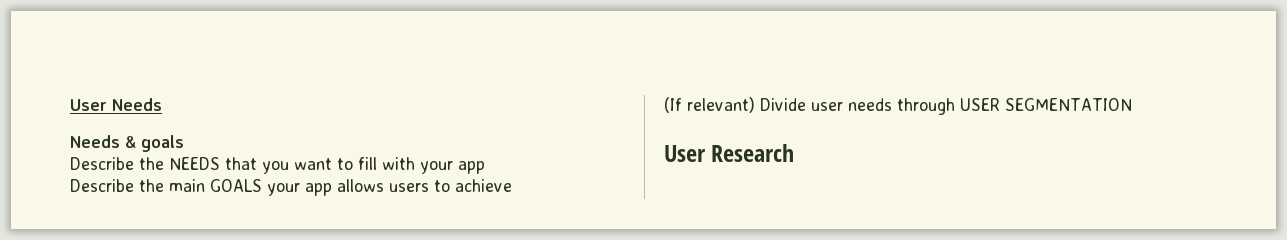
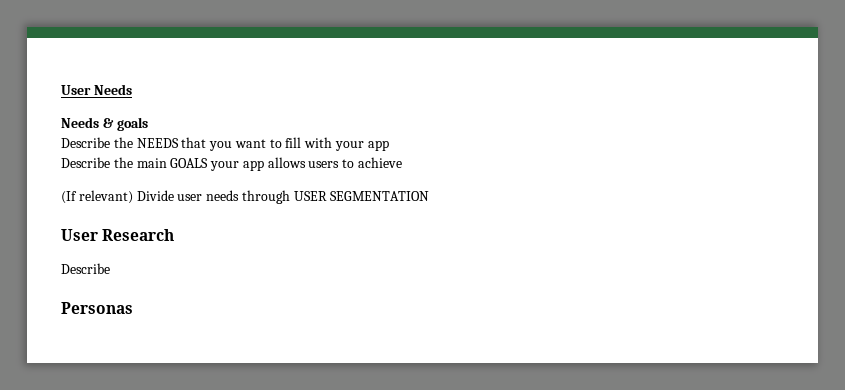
  User Research
+ Describe
+ Personas

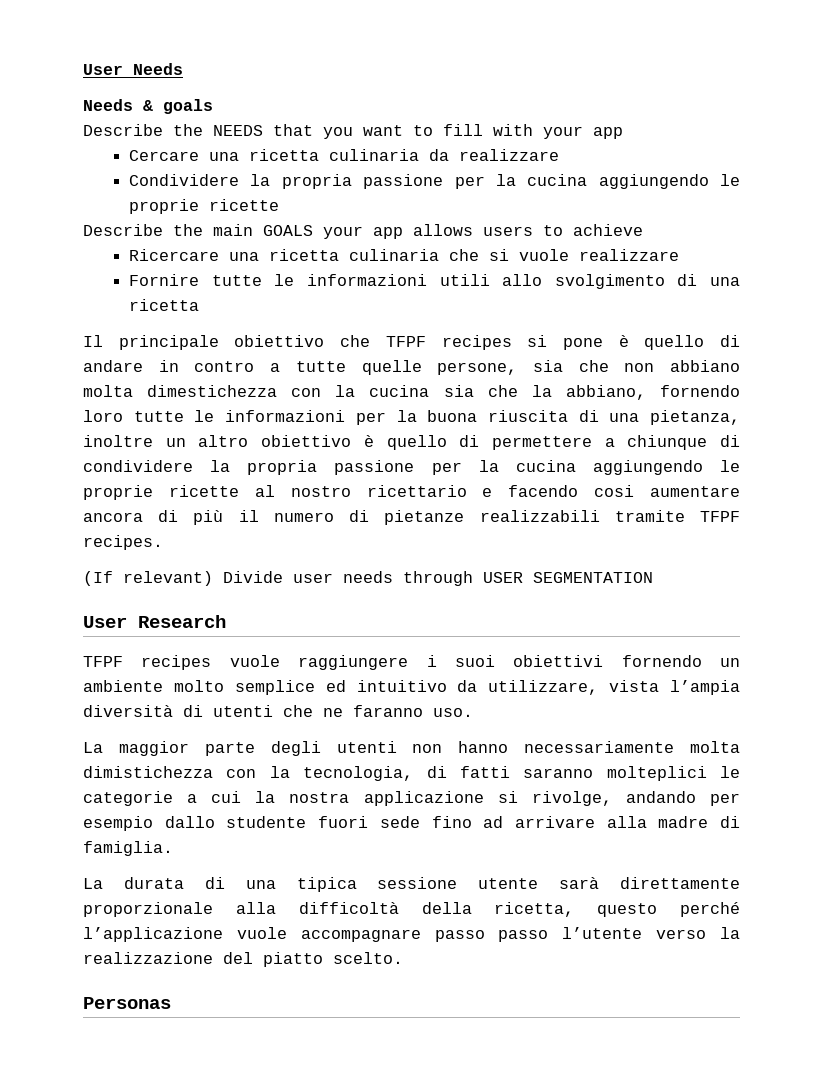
+ Cercare una ricetta culinaria da realizzare
+ Condividere la propria passione per la cucina aggiungendo le proprie ricette
+ Ricercare una ricetta culinaria che si vuole realizzare
+ Fornire tutte le informazioni utili allo svolgimento di una ricetta
+ Il principale obiettivo che TFPF recipes si pone è quello di andare in contro a tutte quelle persone, sia che non abbiano molta dimestichezza con la cucina sia che la abbiano, fornendo loro tutte le informazioni per la buona riuscita di una pietanza, inoltre un altro obiettivo è quello di permettere a chiunque di condividere la propria passione per la cucina aggiungendo le proprie ricette al nostro ricettario e facendo cosi aumentare ancora di più il numero di pietanze realizzabili tramite TFPF recipes.
  User Research
- Describe
+ TFPF recipes vuole raggiungere i suoi obiettivi fornendo un ambiente molto semplice ed intuitivo da utilizzare, vista l’ampia diversità di utenti che ne faranno uso.
+ La maggior parte degli utenti non hanno necessariamente molta dimistichezza con la tecnologia, di fatti saranno molteplici le categorie a cui la nostra applicazione si rivolge, andando per esempio dallo studente fuori sede fino ad arrivare alla madre di famiglia.
+ La durata di una tipica sessione utente sarà direttamente proporzionale alla difficoltà della ricetta, questo perché l’applicazione vuole accompagnare passo passo l’utente verso la realizzazione del piatto scelto.

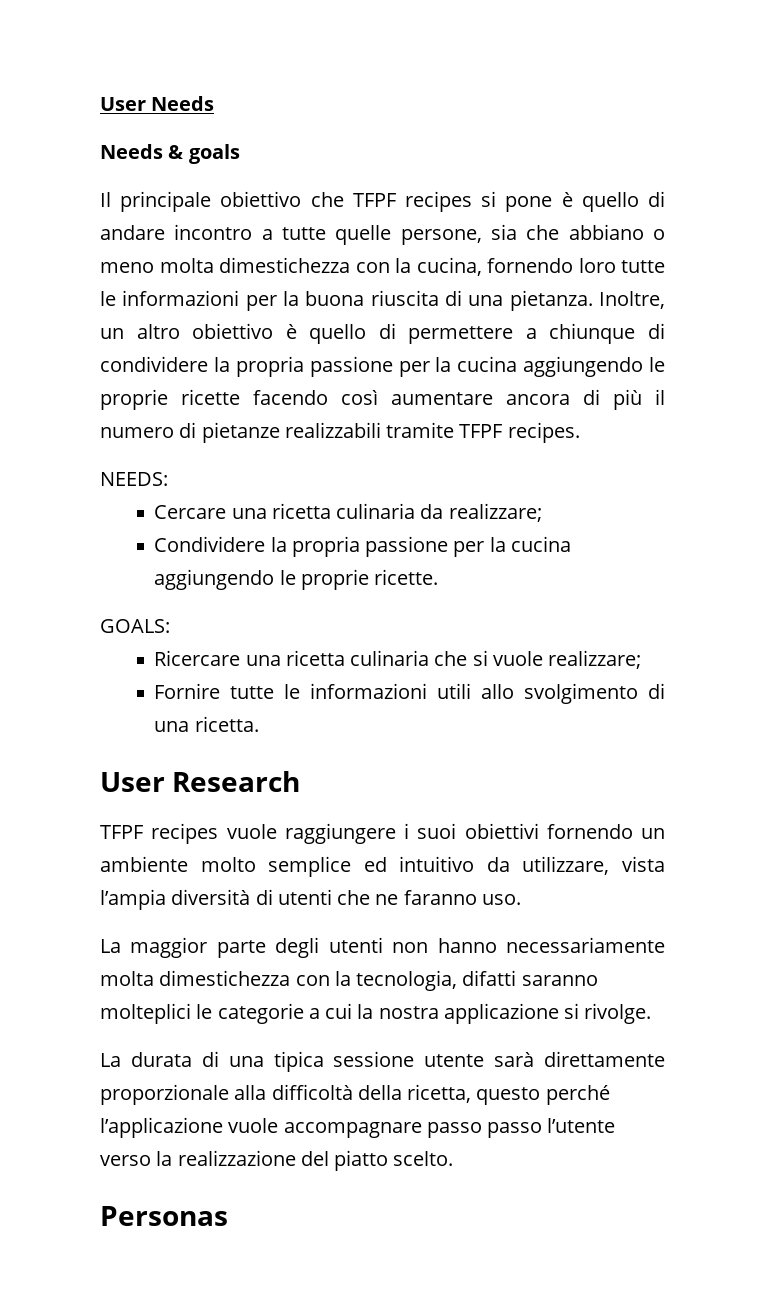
- Describe the NEEDS that you want to fill with your app
- Cercare una ricetta culinaria da realizzare
- Condividere la propria passione per la cucina aggiungendo le proprie ricette
- Describe the main GOALS your app allows users to achieve
- Ricercare una ricetta culinaria che si vuole realizzare
- Fornire tutte le informazioni utili allo svolgimento di una ricetta
- Il principale obiettivo che TFPF recipes si pone è quello di andare in contro a tutte quelle persone, sia che non abbiano molta dimestichezza con la cucina sia che la abbiano, fornendo loro tutte le informazioni per la buona riuscita di una pietanza, inoltre un altro obiettivo è quello di permettere a chiunque di condividere la propria passione per la cucina aggiungendo le proprie ricette al nostro ricettario e facendo cosi aumentare ancora di più il numero di pietanze realizzabili tramite TFPF recipes.
+ Il principale obiettivo che TFPF recipes si pone è quello di andare incontro a tutte quelle persone, sia che abbiano o meno molta dimestichezza con la cucina, fornendo loro tutte le informazioni per la buona riuscita di una pietanza. Inoltre, un altro obiettivo è quello di permettere a chiunque di condividere la propria passione per la cucina aggiungendo le proprie ricette facendo così aumentare ancora di più il numero di pietanze realizzabili tramite TFPF recipes.
- (If relevant) Divide user needs through USER SEGMENTATION
+ NEEDS:
+ Cercare una ricetta culinaria da realizzare;
+ Condividere la propria passione per la cucina aggiungendo le proprie ricette.
+ GOALS:
+ Ricercare una ricetta culinaria che si vuole realizzare;
+ Fornire tutte le informazioni utili allo svolgimento di una ricetta.
- La maggior parte degli utenti non hanno necessariamente molta dimistichezza con la tecnologia, di fatti saranno molteplici le categorie a cui la nostra applicazione si rivolge, andando per esempio dallo studente fuori sede fino ad arrivare alla madre di famiglia.
+ La maggior parte degli utenti non hanno necessariamente molta dimestichezza con la tecnologia, difatti saranno molteplici le categorie a cui la nostra applicazione si rivolge.

